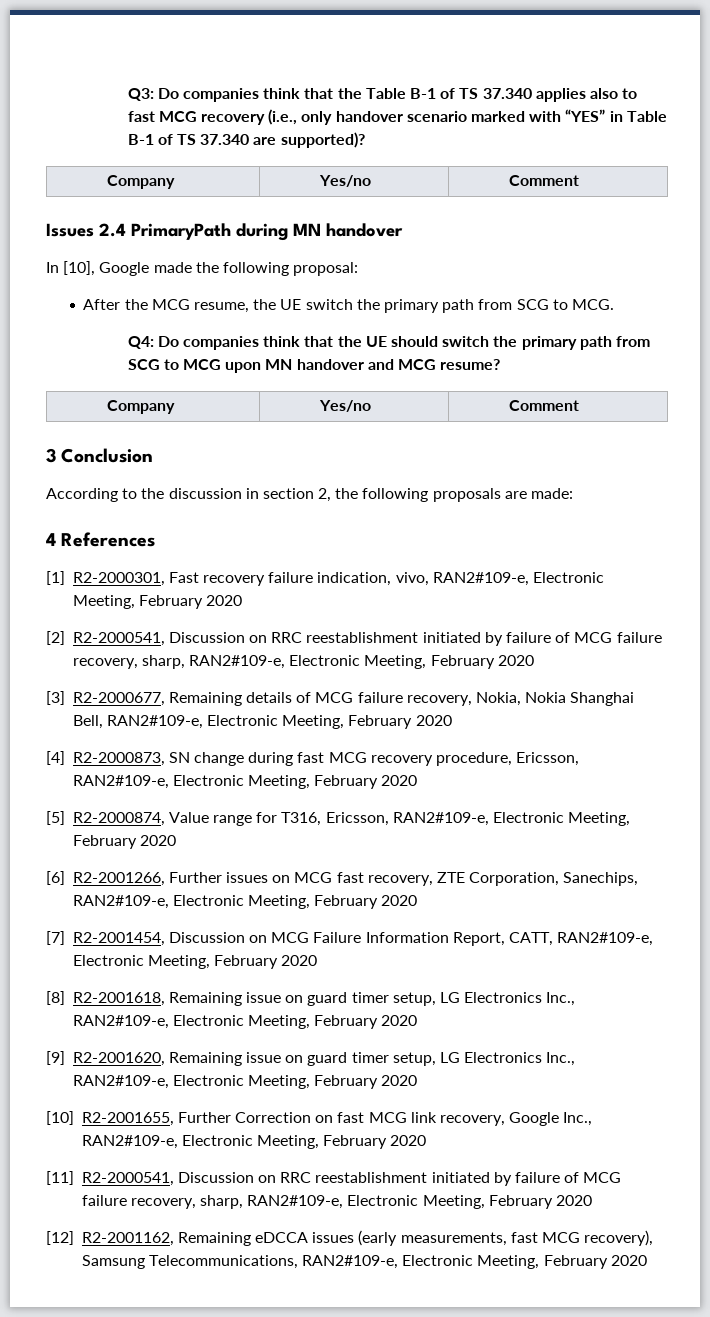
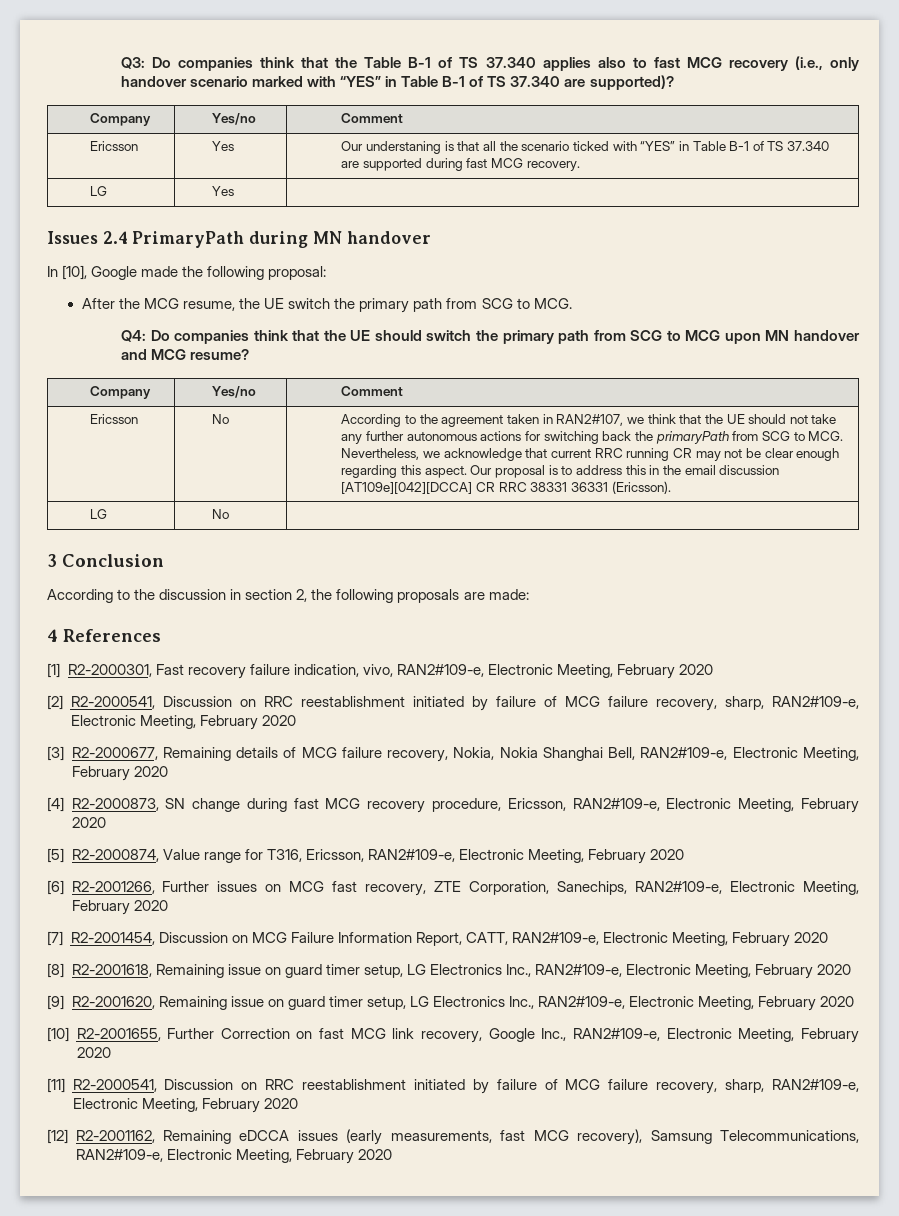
+ Ericsson | Yes | Our understaning is that all the scenario ticked with “YES” in Table B-1 of TS 37.340 are supported during fast MCG recovery.
+ LG | Yes |
+ Ericsson | No | According to the agreement taken in RAN2#107, we think that the UE should not take any further autonomous actions for switching back the primaryPath from SCG to MCG. Nevertheless, we acknowledge that current RRC running CR may not be clear enough regarding this aspect. Our proposal is to address this in the email discussion [AT109e][042][DCCA] CR RRC 38331 36331 (Ericsson).
+ LG | No |

